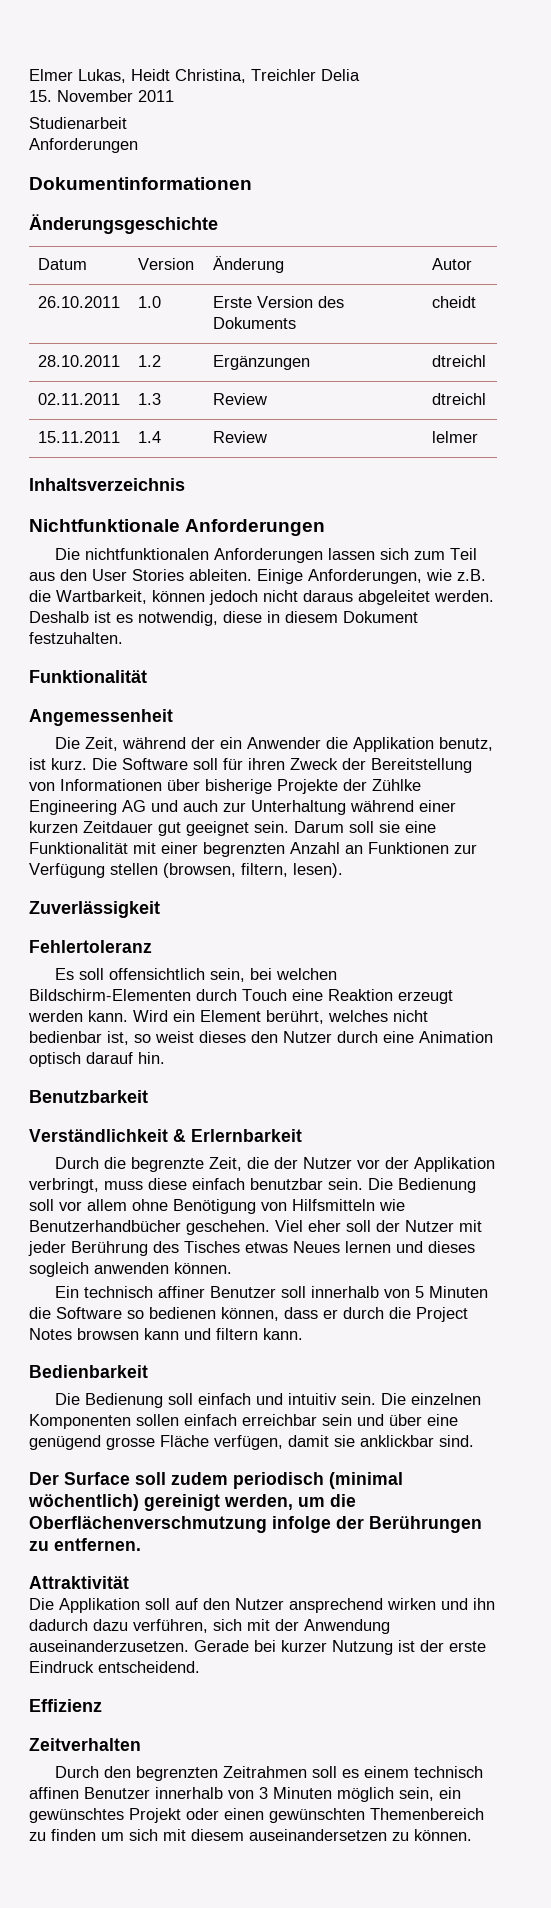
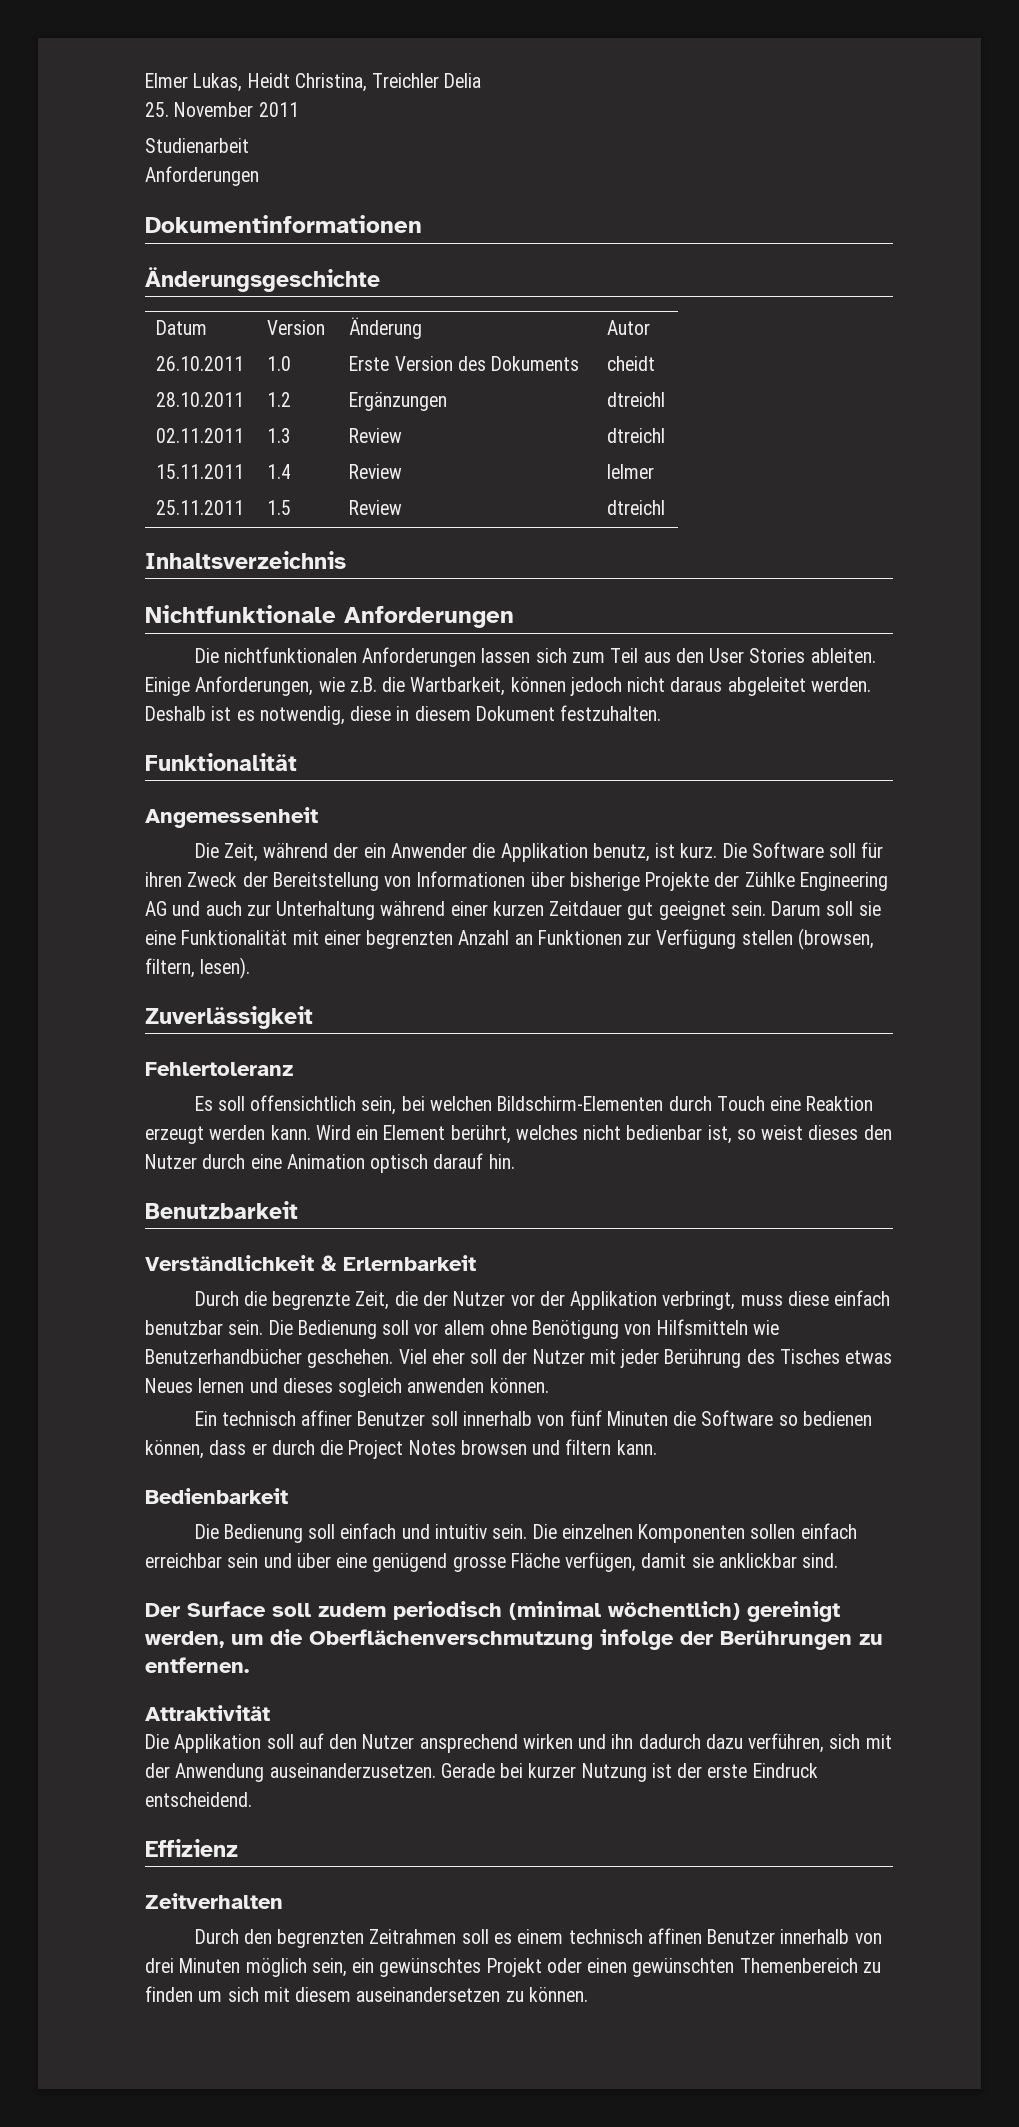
- 15. November 2011
+ 25. November 2011
+ 25.11.2011 | 1.5 | Review | dtreichl
- Ein technisch affiner Benutzer soll innerhalb von 5 Minuten die Software so bedienen können, dass er durch die Project Notes browsen kann und filtern kann.
+ Ein technisch affiner Benutzer soll innerhalb von fünf Minuten die Software so bedienen können, dass er durch die Project Notes browsen und filtern kann.
- Durch den begrenzten Zeitrahmen soll es einem technisch affinen Benutzer innerhalb von 3 Minuten möglich sein, ein gewünschtes Projekt oder einen gewünschten Themenbereich zu finden um sich mit diesem auseinandersetzen zu können.
+ Durch den begrenzten Zeitrahmen soll es einem technisch affinen Benutzer innerhalb von drei Minuten möglich sein, ein gewünschtes Projekt oder einen gewünschten Themenbereich zu finden um sich mit diesem auseinandersetzen zu können.

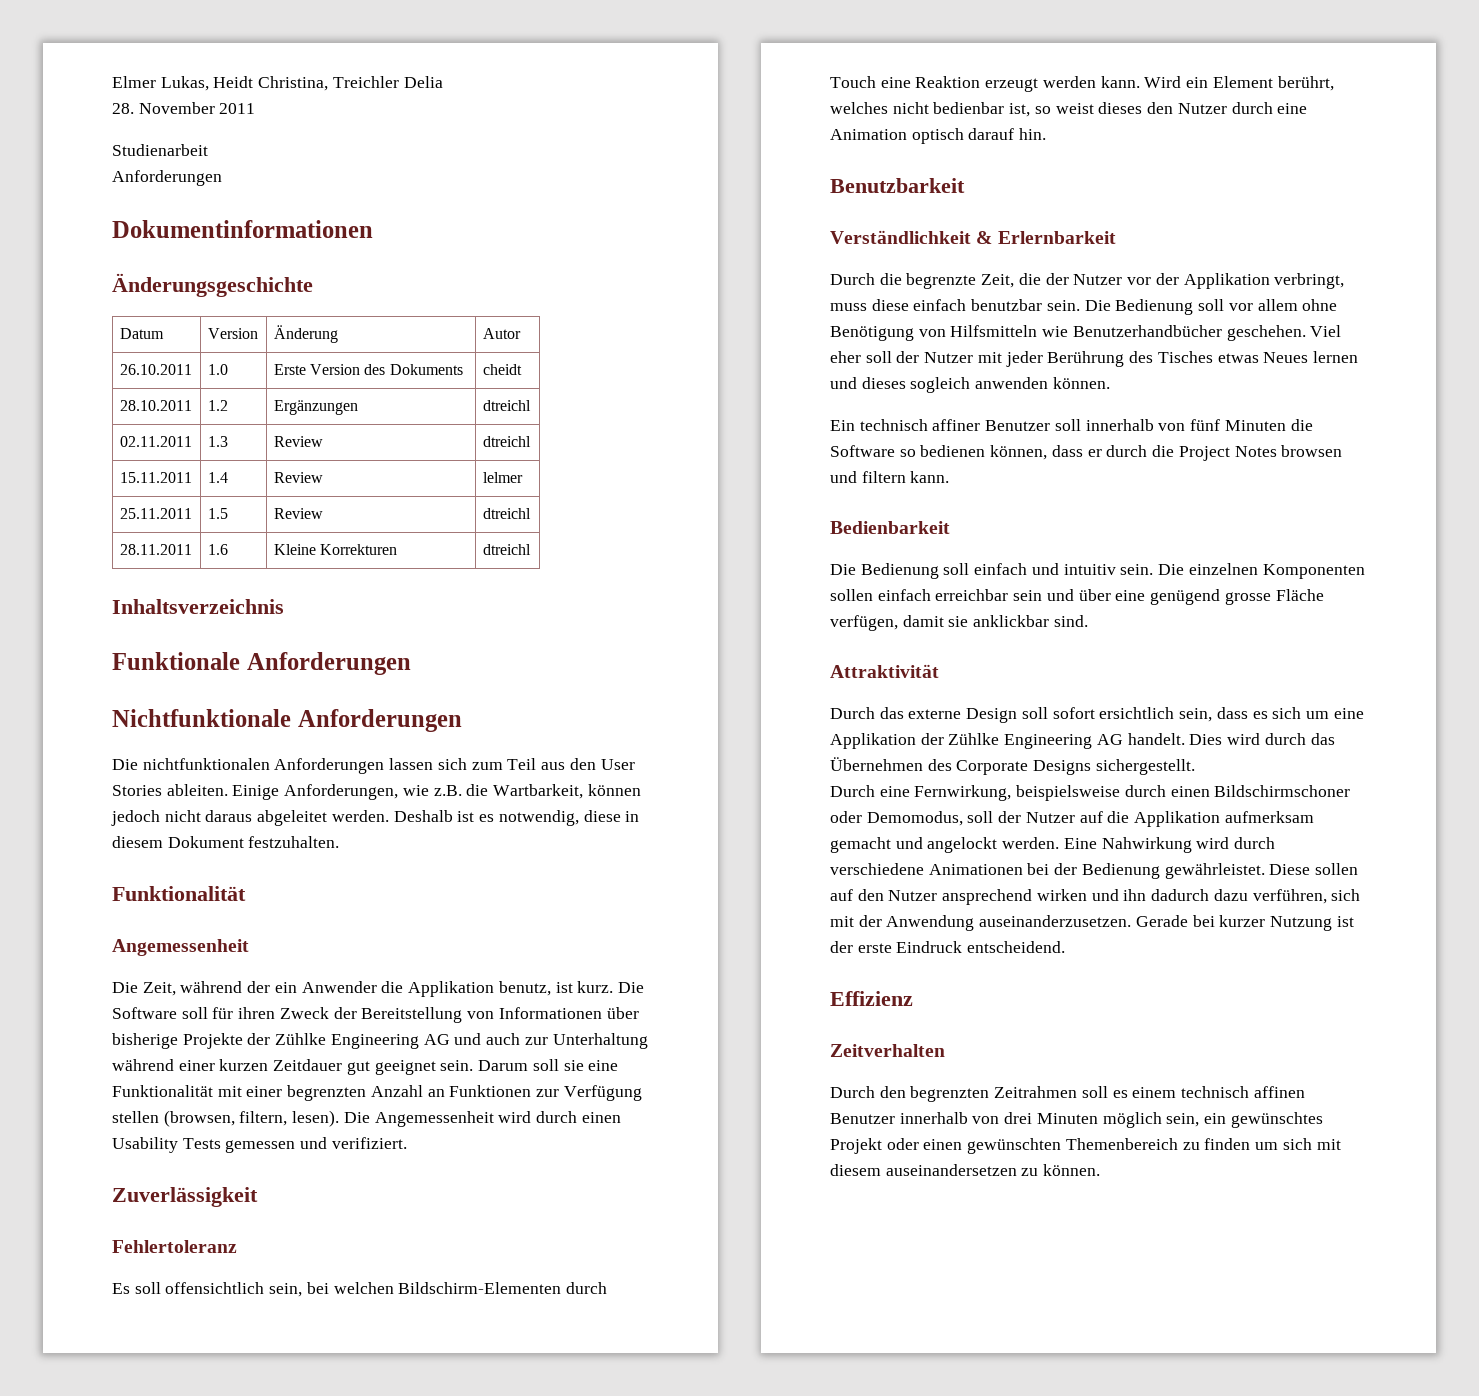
- 25. November 2011
+ 28. November 2011
+ 28.11.2011 | 1.6 | Kleine Korrekturen | dtreichl
+ Funktionale Anforderungen
+ Die Angemessenheit wird durch einen Usability Tests gemessen und verifiziert.
- Der Surface soll zudem periodisch (minimal wöchentlich) gereinigt werden, um die Oberflächenverschmutzung infolge der Berührungen zu entfernen.
  Attraktivität
- Die Applikation soll auf den Nutzer ansprechend wirken und ihn dadurch dazu verführen, sich mit der Anwendung auseinanderzusetzen.
+ Durch das externe Design soll sofort ersichtlich sein, dass es sich um eine Applikation der Zühlke Engineering AG handelt. Dies wird durch das Übernehmen des Corporate Designs sichergestellt.
+ Durch eine Fernwirkung, beispielsweise durch einen Bildschirmschoner oder Demomodus, soll der Nutzer auf die Applikation aufmerksam gemacht und angelockt werden. Eine Nahwirkung wird durch verschiedene Animationen bei der Bedienung gewährleistet. Diese sollen auf den Nutzer ansprechend wirken und ihn dadurch dazu verführen, sich mit der Anwendung auseinanderzusetzen.

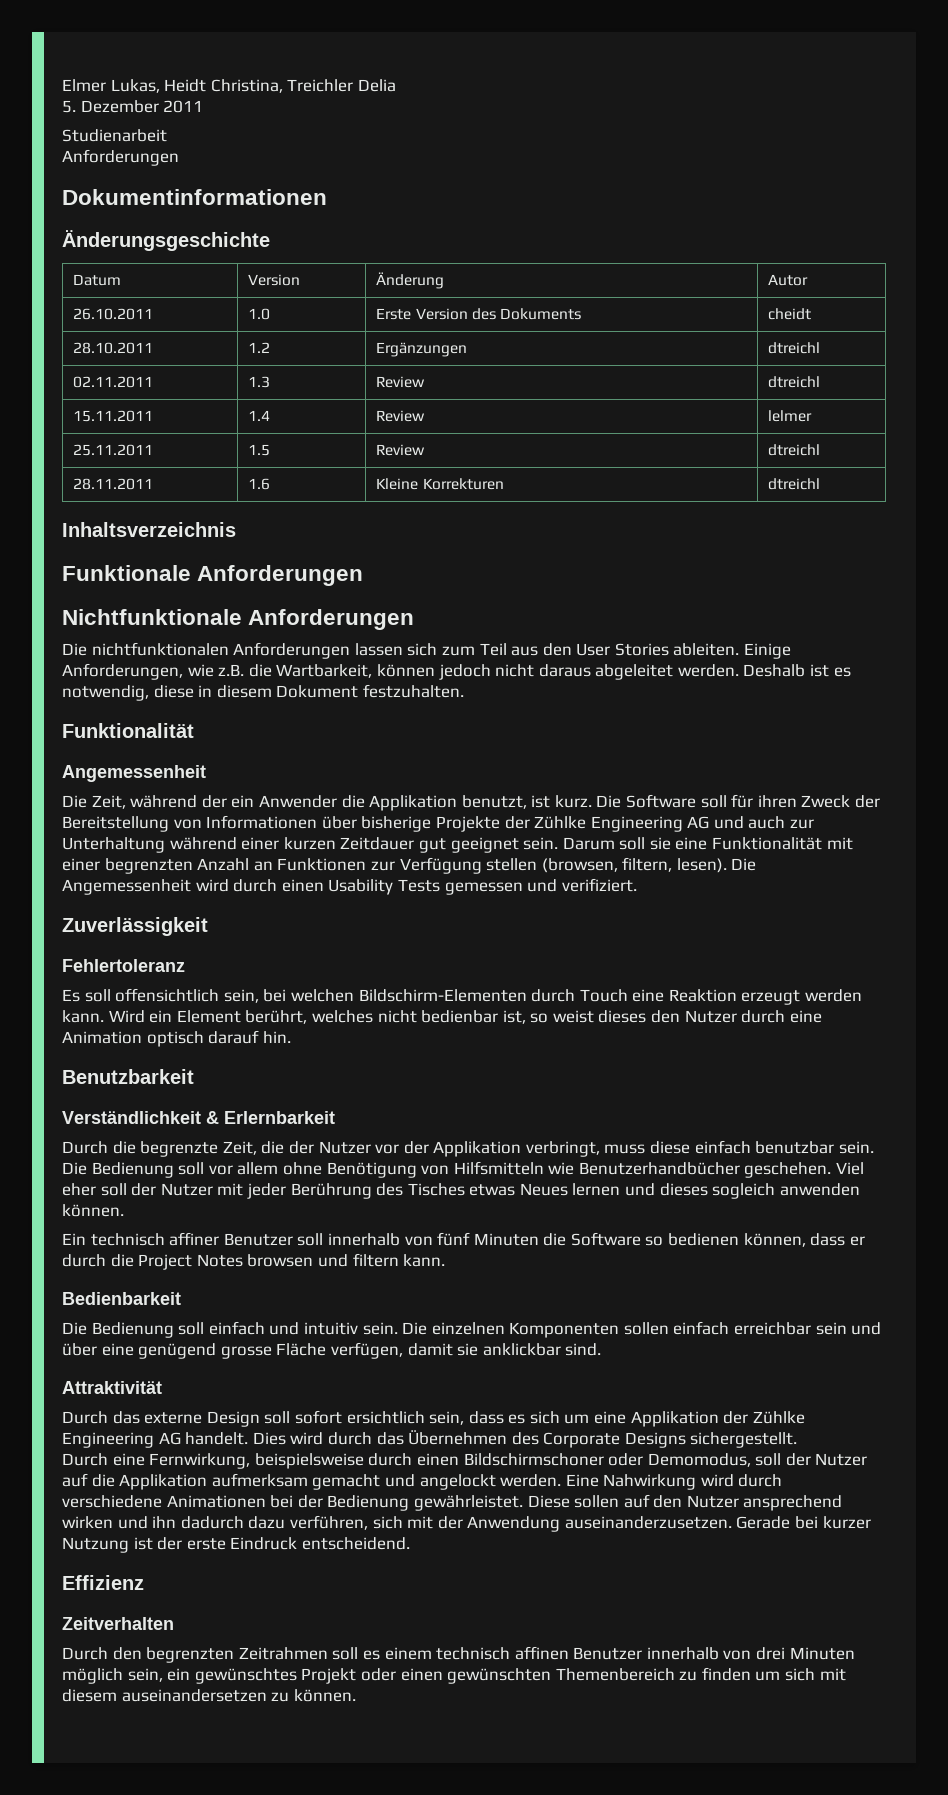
- 28. November 2011
+ 5. Dezember 2011
- Die Zeit, während der ein Anwender die Applikation benutz, ist kurz.
+ Die Zeit, während der ein Anwender die Applikation benutzt, ist kurz.

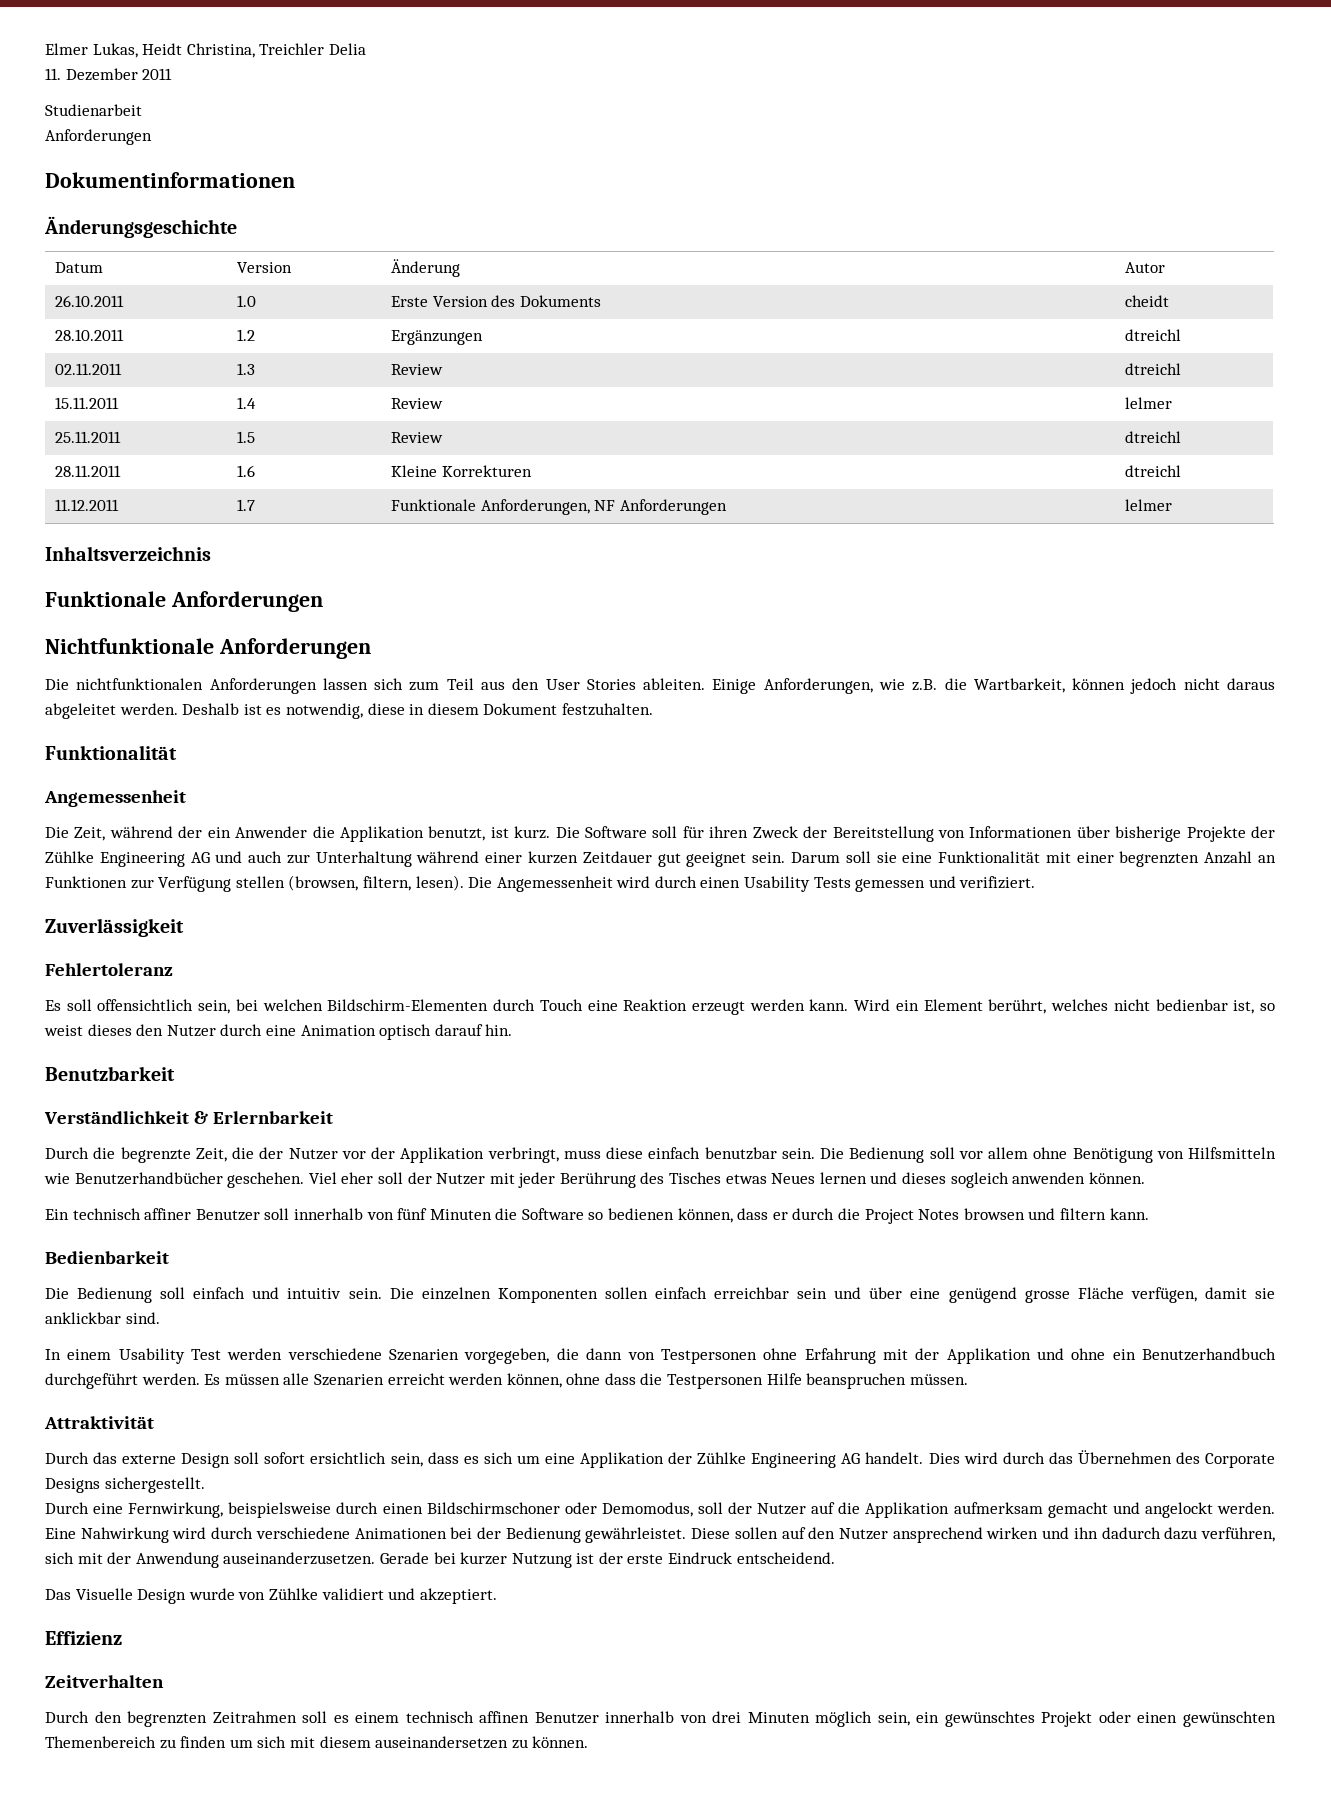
- 5. Dezember 2011
+ 11. Dezember 2011
+ 11.12.2011 | 1.7 | Funktionale Anforderungen, NF Anforderungen | lelmer
+ In einem Usability Test werden verschiedene Szenarien vorgegeben, die dann von Testpersonen ohne Erfahrung mit der Applikation und ohne ein Benutzerhandbuch durchgeführt werden. Es müssen alle Szenarien erreicht werden können, ohne dass die Testpersonen Hilfe beanspruchen müssen.
+ Das Visuelle Design wurde von Zühlke validiert und akzeptiert.

